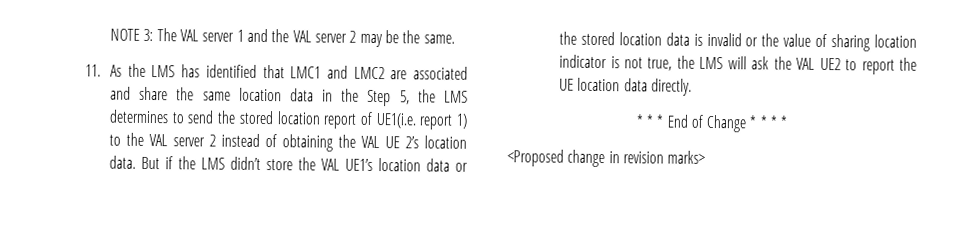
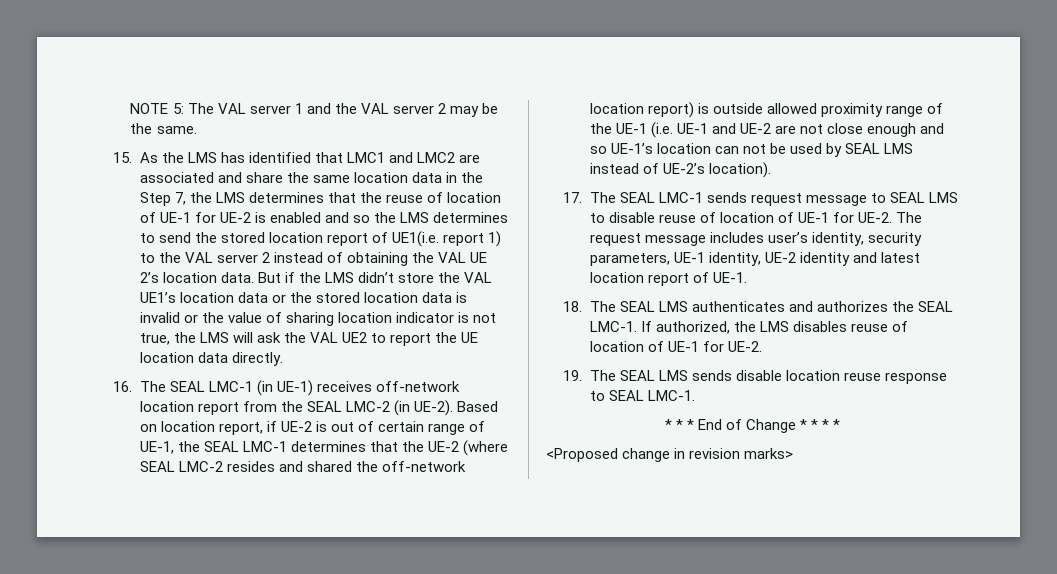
- NOTE 3: The VAL server 1 and the VAL server 2 may be the same.
+ NOTE 5: The VAL server 1 and the VAL server 2 may be the same.
- 11. As the LMS has identified that LMC1 and LMC2 are associated and share the same location data in the Step 5, the LMS determines to send the stored location report of UE1(i.e. report 1) to the VAL server 2 instead of obtaining the VAL UE 2’s location data.
+ 15. As the LMS has identified that LMC1 and LMC2 are associated and share the same location data in the Step 7, the LMS determines that the reuse of location of UE-1 for UE-2 is enabled and so the LMS determines to send the stored location report of UE1(i.e. report 1) to the VAL server 2 instead of obtaining the VAL UE 2’s location data.
+ 16. The SEAL LMC-1 (in UE-1) receives off-network location report from the SEAL LMC-2 (in UE-2). Based on location report, if UE-2 is out of certain range of UE-1, the SEAL LMC-1 determines that the UE-2 (where SEAL LMC-2 resides and shared the off-network location report) is outside allowed proximity range of the UE-1 (i.e. UE-1 and UE-2 are not close enough and so UE-1’s location can not be used by SEAL LMS instead of UE-2’s location).
+ 17. The SEAL LMC-1 sends request message to SEAL LMS to disable reuse of location of UE-1 for UE-2. The request message includes user’s identity, security parameters, UE-1 identity, UE-2 identity and latest location report of UE-1.
+ 18. The SEAL LMS authenticates and authorizes the SEAL LMC-1. If authorized, the LMS disables reuse of location of UE-1 for UE-2.
+ 19. The SEAL LMS sends disable location reuse response to SEAL LMC-1.

